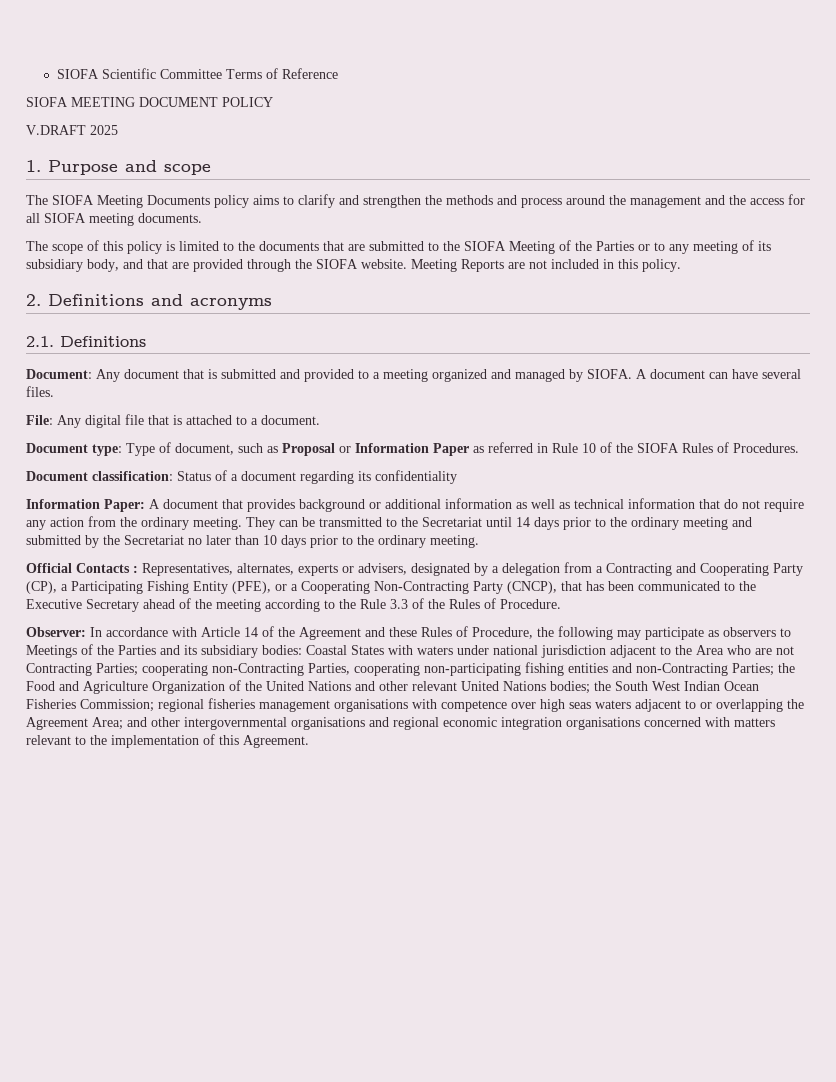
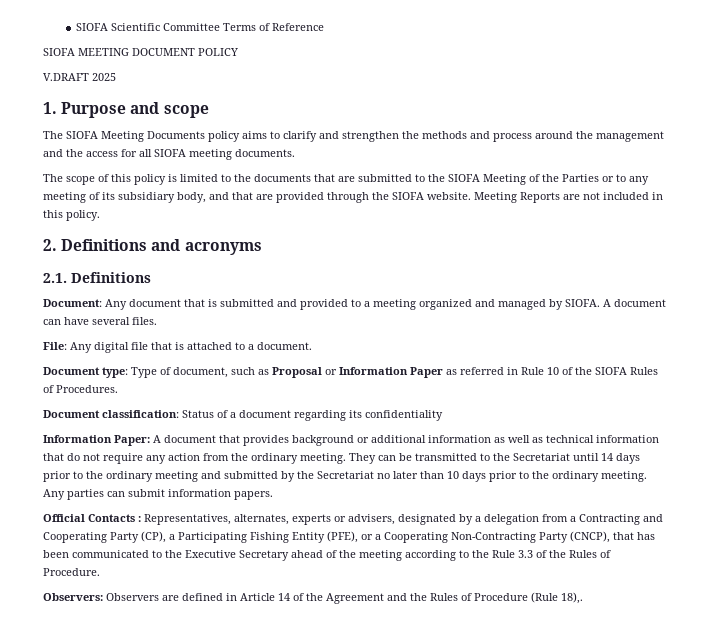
+ Any parties can submit information papers.
- Observer: In accordance with Article 14 of the Agreement and these Rules of Procedure, the following may participate as observers to Meetings of the Parties and its subsidiary bodies: Coastal States with waters under national jurisdiction adjacent to the Area who are not Contracting Parties; cooperating non-Contracting Parties, cooperating non-participating fishing entities and non-Contracting Parties; the Food and Agriculture Organization of the United Nations and other relevant United Nations bodies; the South West Indian Ocean Fisheries Commission; regional fisheries management organisations with competence over high seas waters adjacent to or overlapping the Agreement Area; and other intergovernmental organisations and regional economic integration organisations concerned with matters relevant to the implementation of this Agreement.
+ Observers: Observers are defined in Article 14 of the Agreement and the Rules of Procedure (Rule 18),.

